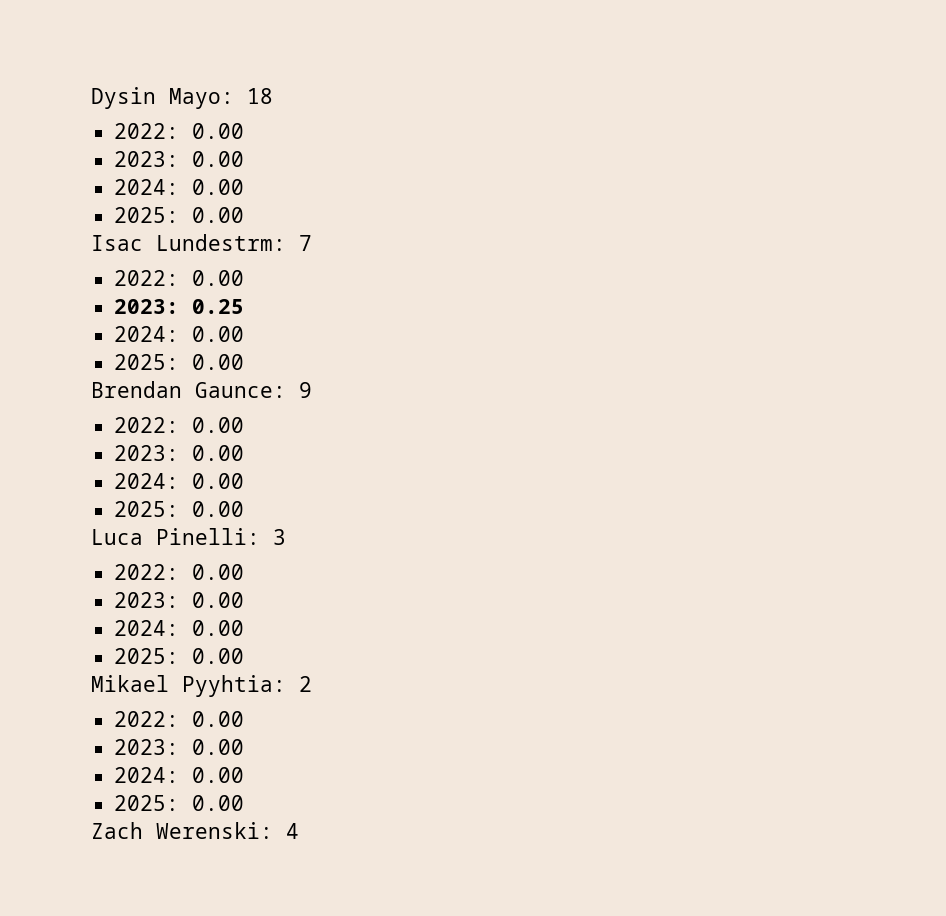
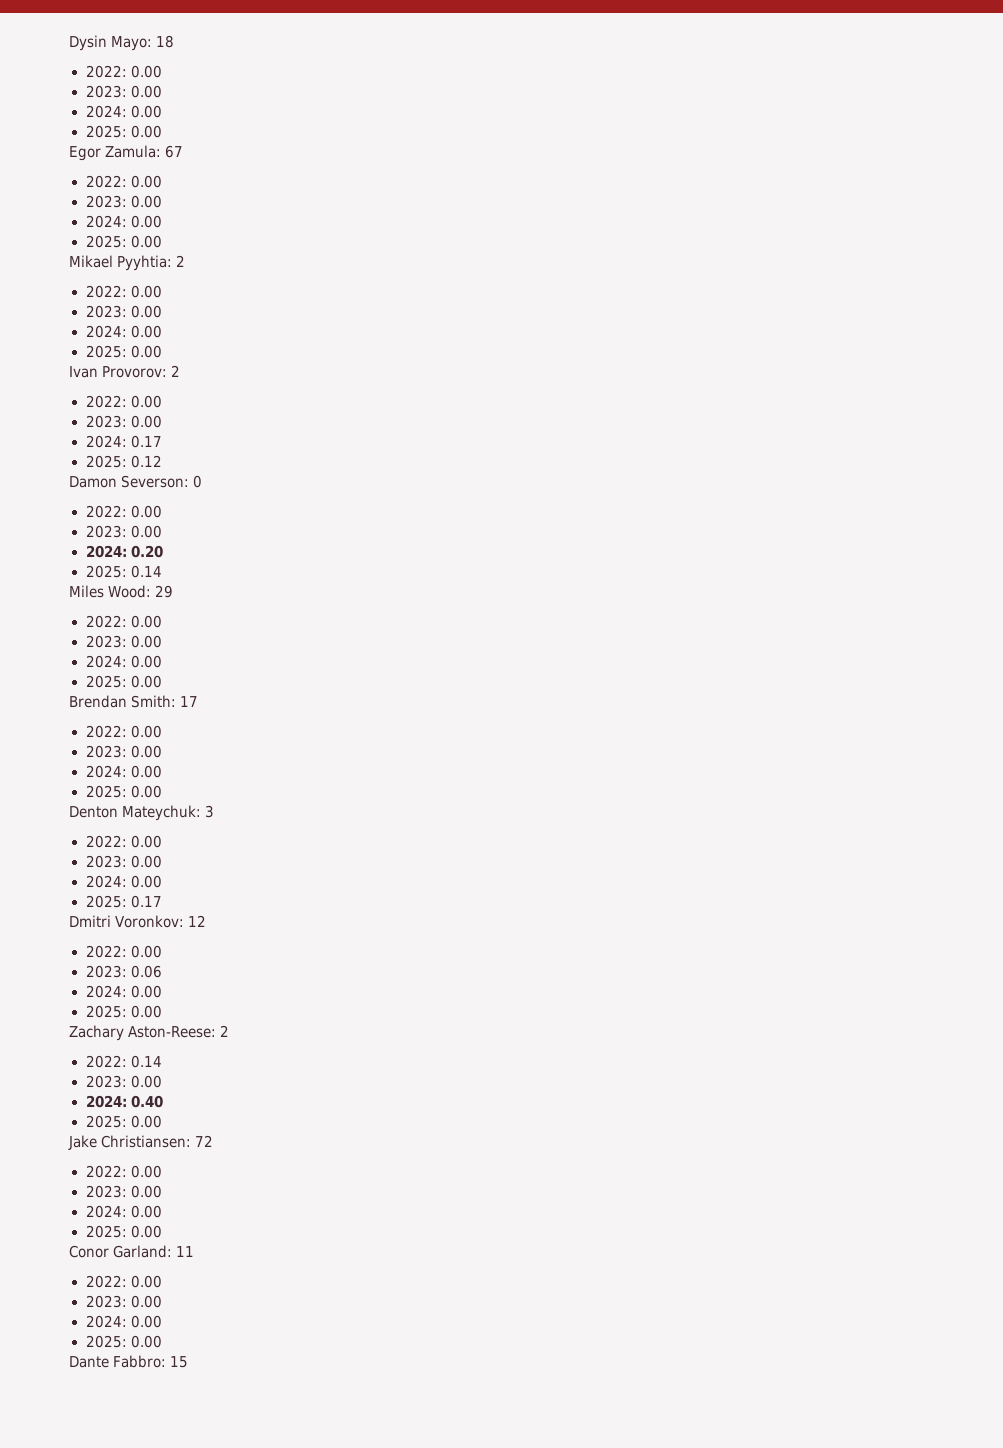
- Isac Lundestrm: 7
- 2022: 0.00
- 2023: 0.25
- 2024: 0.00
- 2025: 0.00
- Brendan Gaunce: 9
- 2022: 0.00
- 2023: 0.00
- 2024: 0.00
- 2025: 0.00
- Luca Pinelli: 3
+ Egor Zamula: 67
- Zach Werenski: 4
+ Ivan Provorov: 2
+ 2022: 0.00
+ 2023: 0.00
+ 2024: 0.17
+ 2025: 0.12
+ Damon Severson: 0
+ 2022: 0.00
+ 2023: 0.00
+ 2024: 0.20
+ 2025: 0.14
+ Miles Wood: 29
+ 2022: 0.00
+ 2023: 0.00
+ 2024: 0.00
+ 2025: 0.00
+ Brendan Smith: 17
+ 2022: 0.00
+ 2023: 0.00
+ 2024: 0.00
+ 2025: 0.00
+ Denton Mateychuk: 3
+ 2022: 0.00
+ 2023: 0.00
+ 2024: 0.00
+ 2025: 0.17
+ Dmitri Voronkov: 12
+ 2022: 0.00
+ 2023: 0.06
+ 2024: 0.00
+ 2025: 0.00
+ Zachary Aston-Reese: 2
+ 2022: 0.14
+ 2023: 0.00
+ 2024: 0.40
+ 2025: 0.00
+ Jake Christiansen: 72
+ 2022: 0.00
+ 2023: 0.00
+ 2024: 0.00
+ 2025: 0.00
+ Conor Garland: 11
+ 2022: 0.00
+ 2023: 0.00
+ 2024: 0.00
+ 2025: 0.00
+ Dante Fabbro: 15

